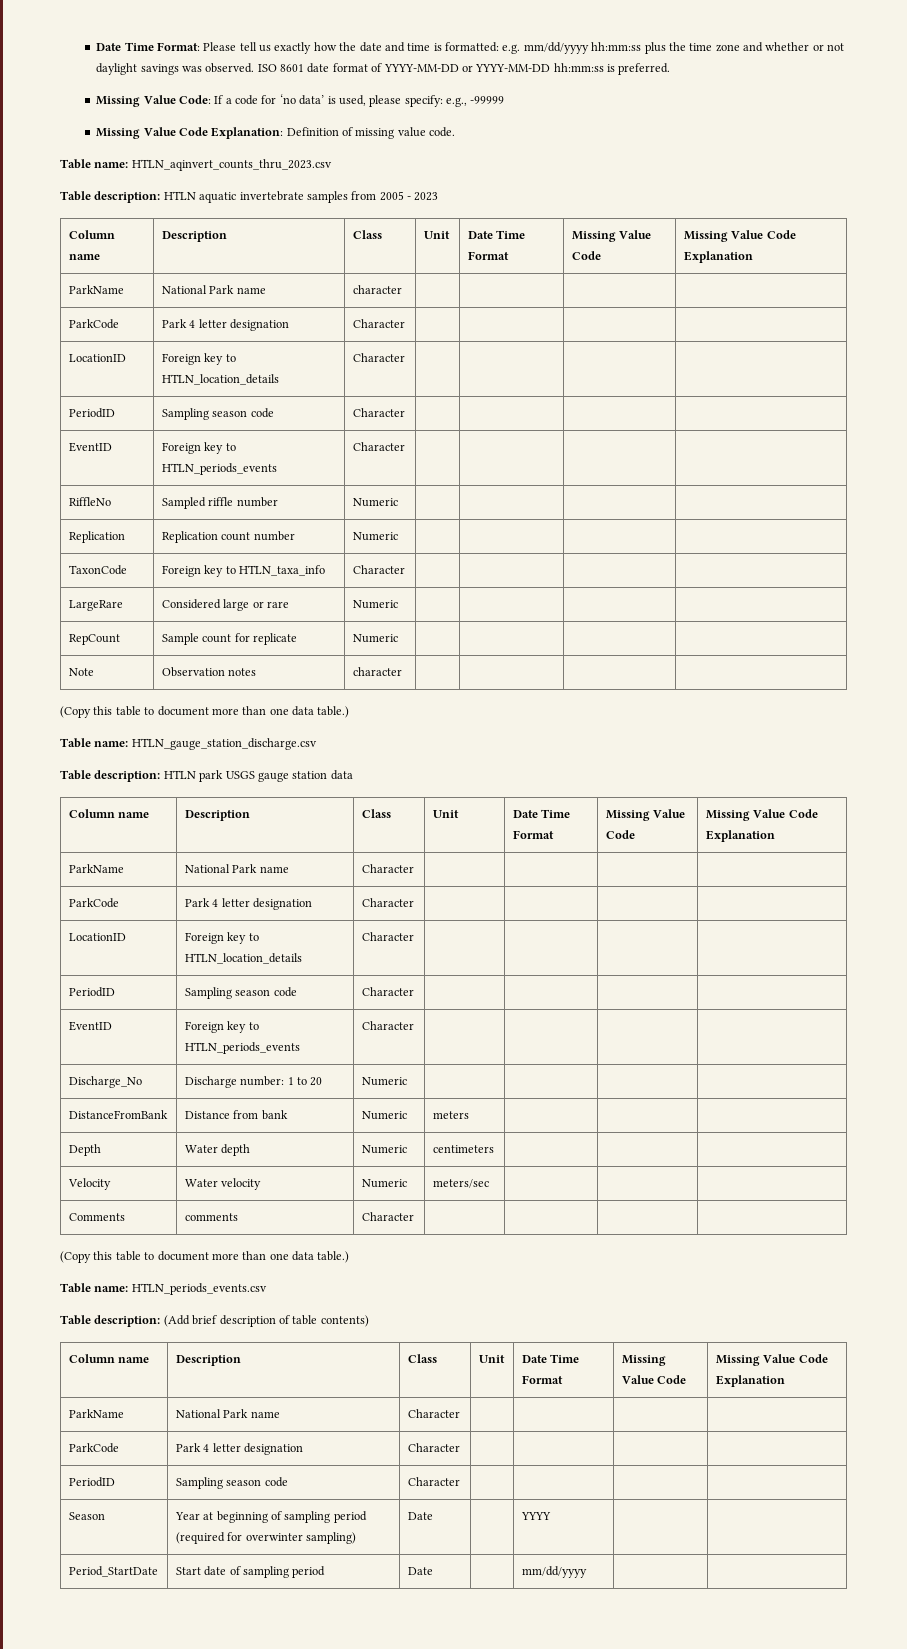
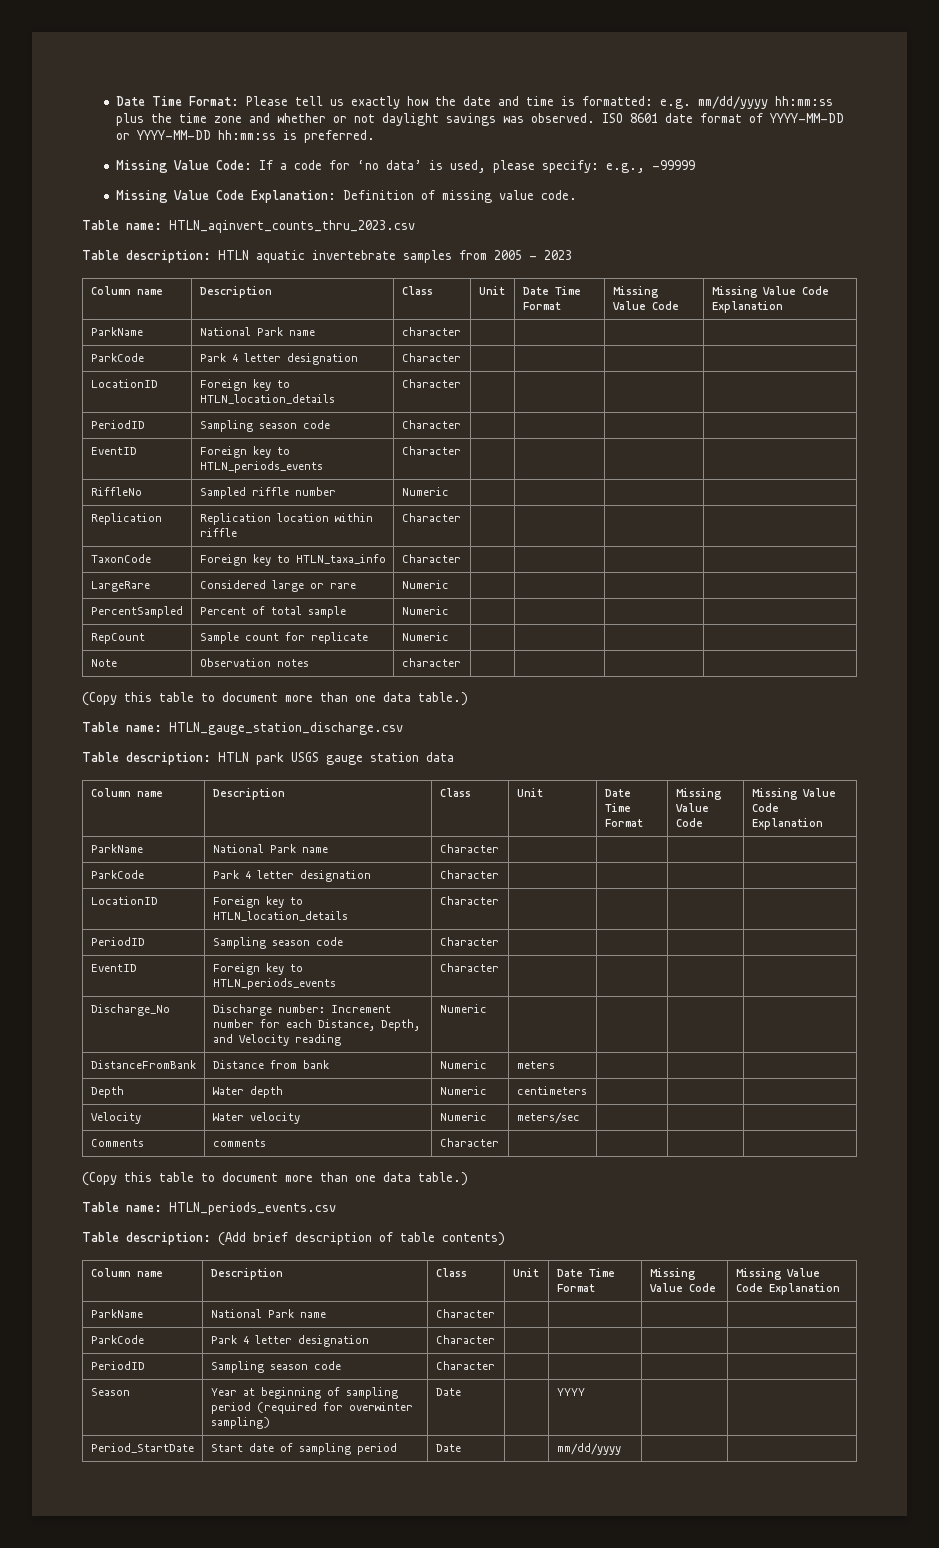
- Replication | Replication count number | Numeric | | | |
+ Replication | Replication location within riffle | Character | | | |
+ PercentSampled | Percent of total sample | Numeric | | | |
- Discharge_No | Discharge number: 1 to 20 | Numeric | | | |
+ Discharge_No | Discharge number: Increment number for each Distance, Depth, and Velocity reading | Numeric | | | |

